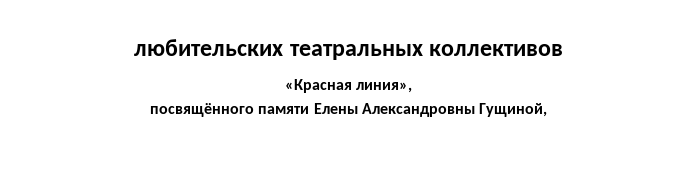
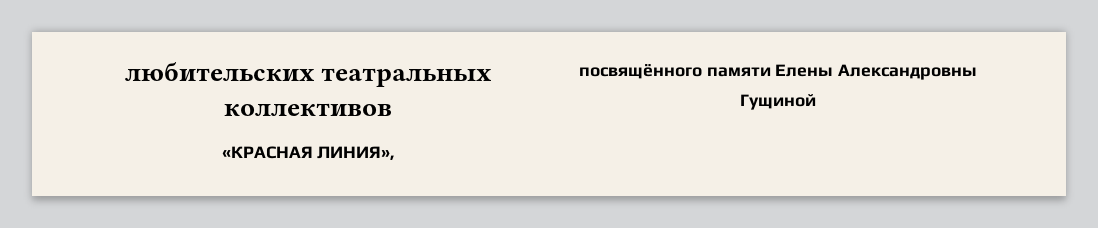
- «Красная линия»,
+ «КРАСНАЯ ЛИНИЯ»,
- посвящённого памяти Елены Александровны Гущиной,
+ посвящённого памяти Елены Александровны Гущиной

